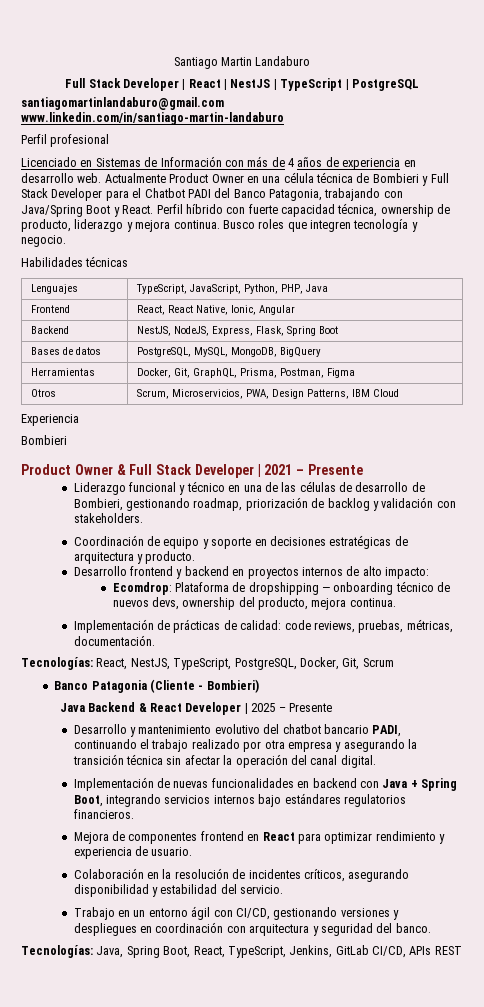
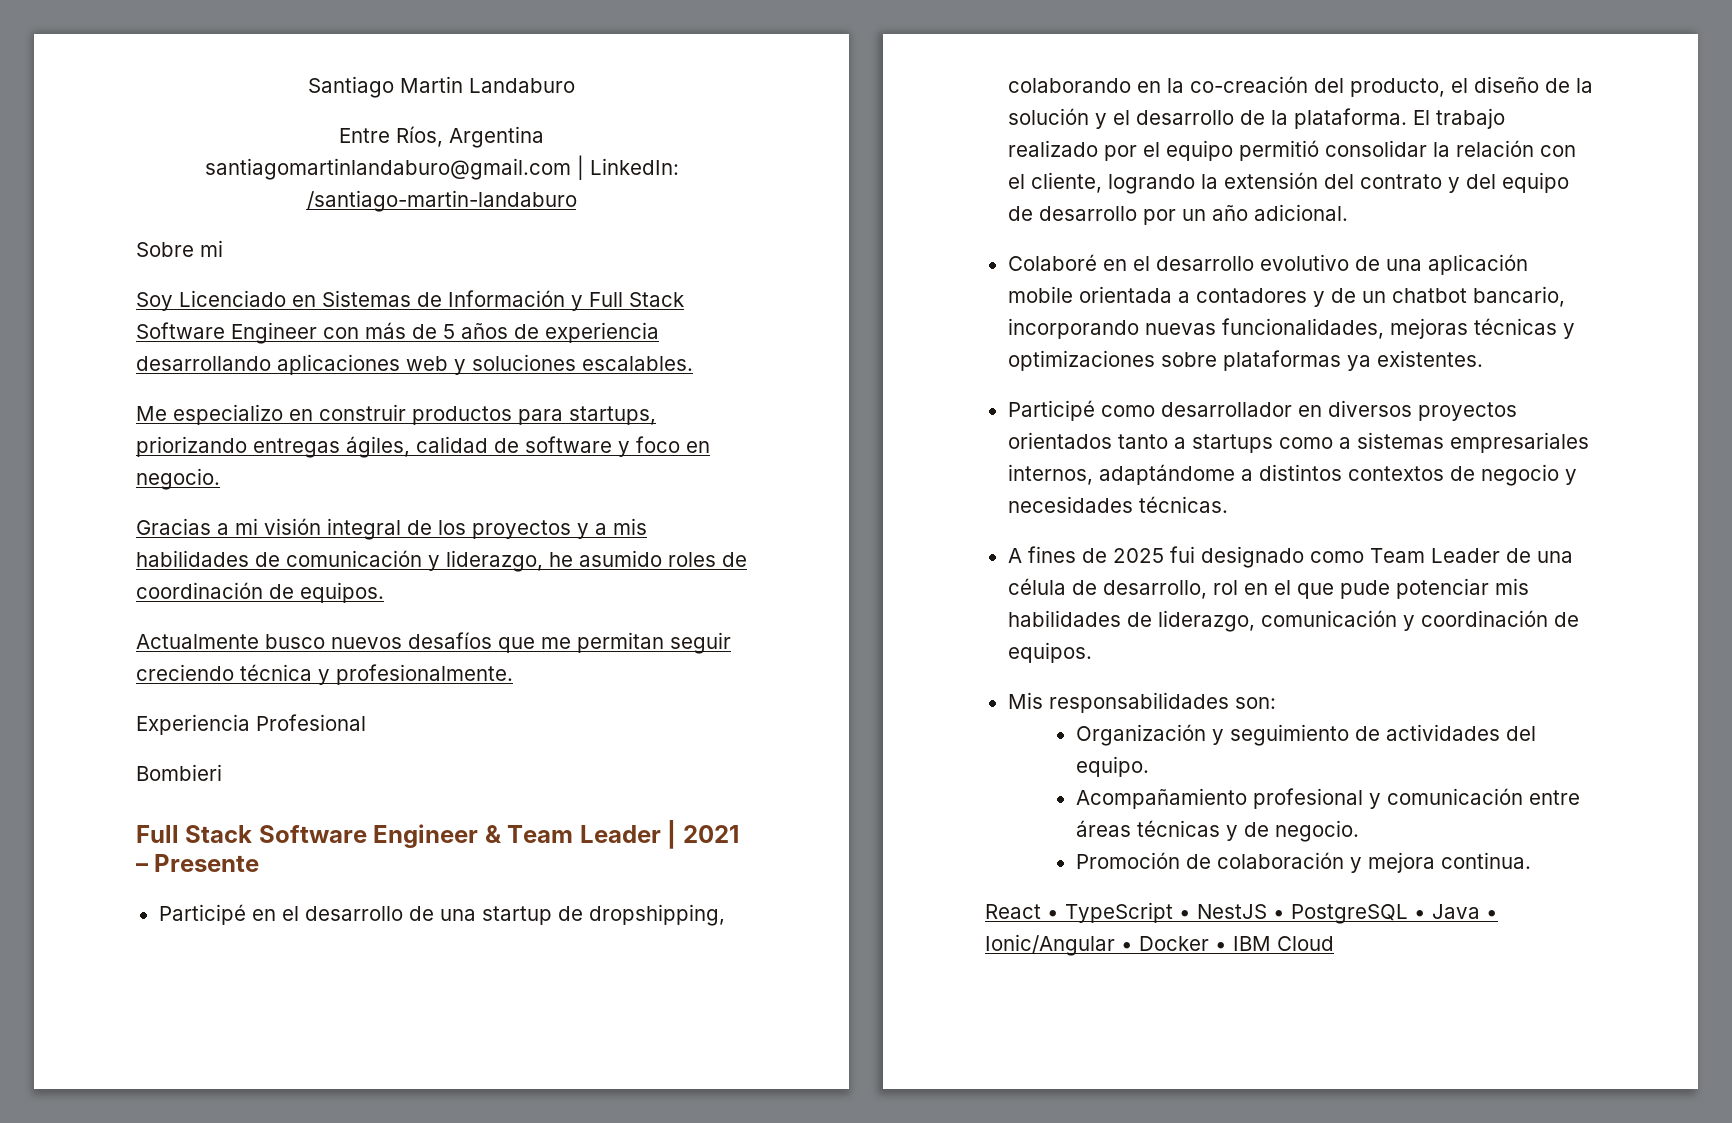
- Full Stack Developer | React | NestJS | TypeScript | PostgreSQL
- santiagomartinlandaburo@gmail.com www.linkedin.com/in/santiago-martin-landaburo
- Perfil profesional
- Licenciado en Sistemas de Información con más de 4 años de experiencia en desarrollo web. Actualmente Product Owner en una célula técnica de Bombieri y Full Stack Developer para el Chatbot PADI del Banco Patagonia, trabajando con Java/Spring Boot y React. Perfil híbrido con fuerte capacidad técnica, ownership de producto, liderazgo y mejora continua. Busco roles que integren tecnología y negocio.
- Habilidades técnicas
- Lenguajes | TypeScript, JavaScript, Python, PHP, Java
- Frontend | React, React Native, Ionic, Angular
- Backend | NestJS, NodeJS, Express, Flask, Spring Boot
- Bases de datos | PostgreSQL, MySQL, MongoDB, BigQuery
- Herramientas | Docker, Git, GraphQL, Prisma, Postman, Figma
- Otros | Scrum, Microservicios, PWA, Design Patterns, IBM Cloud
+ Entre Ríos, Argentina
+ santiagomartinlandaburo@gmail.com | LinkedIn: /santiago-martin-landaburo
+ Sobre mi
+ Soy Licenciado en Sistemas de Información y Full Stack Software Engineer con más de 5 años de experiencia desarrollando aplicaciones web y soluciones escalables.
+ Me especializo en construir productos para startups, priorizando entregas ágiles, calidad de software y foco en negocio.
+ Gracias a mi visión integral de los proyectos y a mis habilidades de comunicación y liderazgo, he asumido roles de coordinación de equipos.
+ Actualmente busco nuevos desafíos que me permitan seguir creciendo técnica y profesionalmente.
- Experiencia
+ Experiencia Profesional
- Product Owner & Full Stack Developer | 2021 – Presente
- Liderazgo funcional y técnico en una de las células de desarrollo de Bombieri, gestionando roadmap, priorización de backlog y validación con stakeholders.
- Coordinación de equipo y soporte en decisiones estratégicas de arquitectura y producto.
- Desarrollo frontend y backend en proyectos internos de alto impacto:
- Ecomdrop: Plataforma de dropshipping — onboarding técnico de nuevos devs, ownership del producto, mejora continua.
- Implementación de prácticas de calidad: code reviews, pruebas, métricas, documentación.
- Tecnologías: React, NestJS, TypeScript, PostgreSQL, Docker, Git, Scrum
- Banco Patagonia (Cliente - Bombieri)
- Java Backend & React Developer | 2025 – Presente
- Desarrollo y mantenimiento evolutivo del chatbot bancario PADI, continuando el trabajo realizado por otra empresa y asegurando la transición técnica sin afectar la operación del canal digital.
- Implementación de nuevas funcionalidades en backend con Java + Spring Boot, integrando servicios internos bajo estándares regulatorios financieros.
- Mejora de componentes frontend en React para optimizar rendimiento y experiencia de usuario.
- Colaboración en la resolución de incidentes críticos, asegurando disponibilidad y estabilidad del servicio.
- Trabajo en un entorno ágil con CI/CD, gestionando versiones y despliegues en coordinación con arquitectura y seguridad del banco.
- Tecnologías: Java, Spring Boot, React, TypeScript, Jenkins, GitLab CI/CD, APIs REST
+ Full Stack Software Engineer & Team Leader | 2021 – Presente
+ Participé en el desarrollo de una startup de dropshipping, colaborando en la co-creación del producto, el diseño de la solución y el desarrollo de la plataforma. El trabajo realizado por el equipo permitió consolidar la relación con el cliente, logrando la extensión del contrato y del equipo de desarrollo por un año adicional.
+ Colaboré en el desarrollo evolutivo de una aplicación mobile orientada a contadores y de un chatbot bancario, incorporando nuevas funcionalidades, mejoras técnicas y optimizaciones sobre plataformas ya existentes.
+ Participé como desarrollador en diversos proyectos orientados tanto a startups como a sistemas empresariales internos, adaptándome a distintos contextos de negocio y necesidades técnicas.
+ A fines de 2025 fui designado como Team Leader de una célula de desarrollo, rol en el que pude potenciar mis habilidades de liderazgo, comunicación y coordinación de equipos.
+ Mis responsabilidades son:
+ Organización y seguimiento de actividades del equipo.
+ Acompañamiento profesional y comunicación entre áreas técnicas y de negocio.
+ Promoción de colaboración y mejora continua.
+ React • TypeScript • NestJS • PostgreSQL • Java • Ionic/Angular • Docker • IBM Cloud

